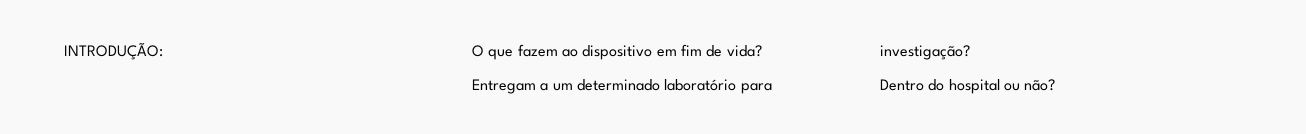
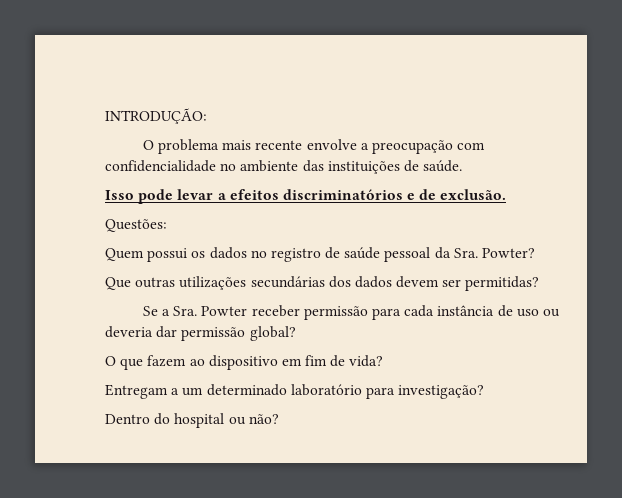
+ O problema mais recente envolve a preocupação com confidencialidade no ambiente das instituições de saúde.
+ Isso pode levar a efeitos discriminatórios e de exclusão.
+ Questões:
+ Quem possui os dados no registro de saúde pessoal da Sra. Powter?
+ Que outras utilizações secundárias dos dados devem ser permitidas?
+ Se a Sra. Powter receber permissão para cada instância de uso ou deveria dar permissão global?

